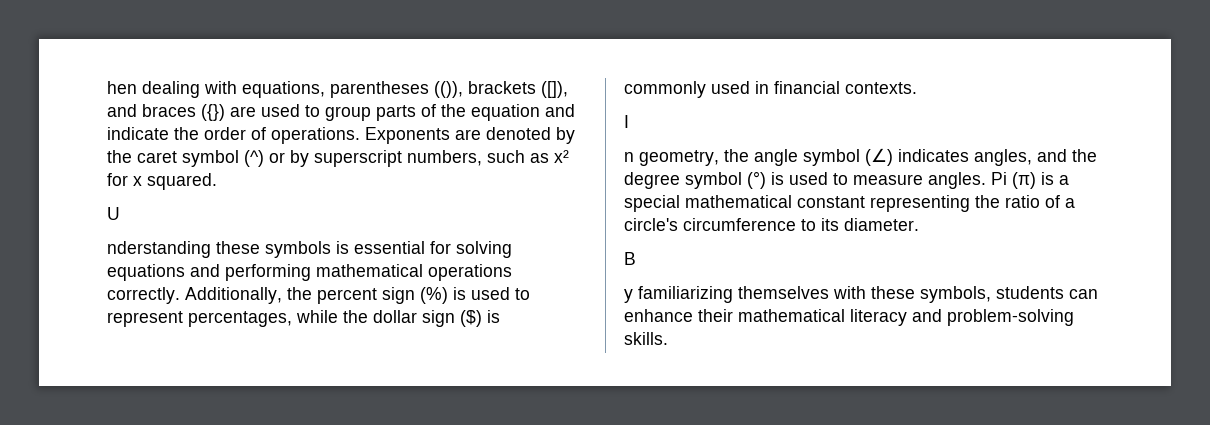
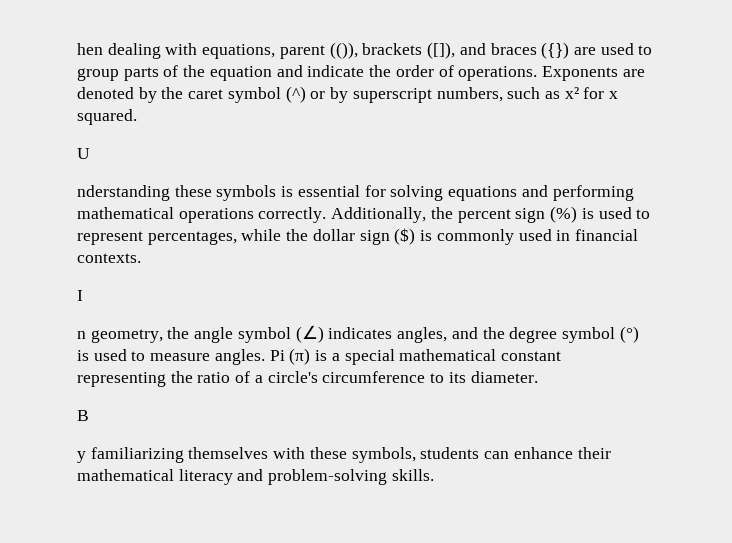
- hen dealing with equations, parentheses (()), brackets ([]), and braces ({}) are used to group parts of the equation and indicate the order of operations.
+ hen dealing with equations, parent (()), brackets ([]), and braces ({}) are used to group parts of the equation and indicate the order of operations.

